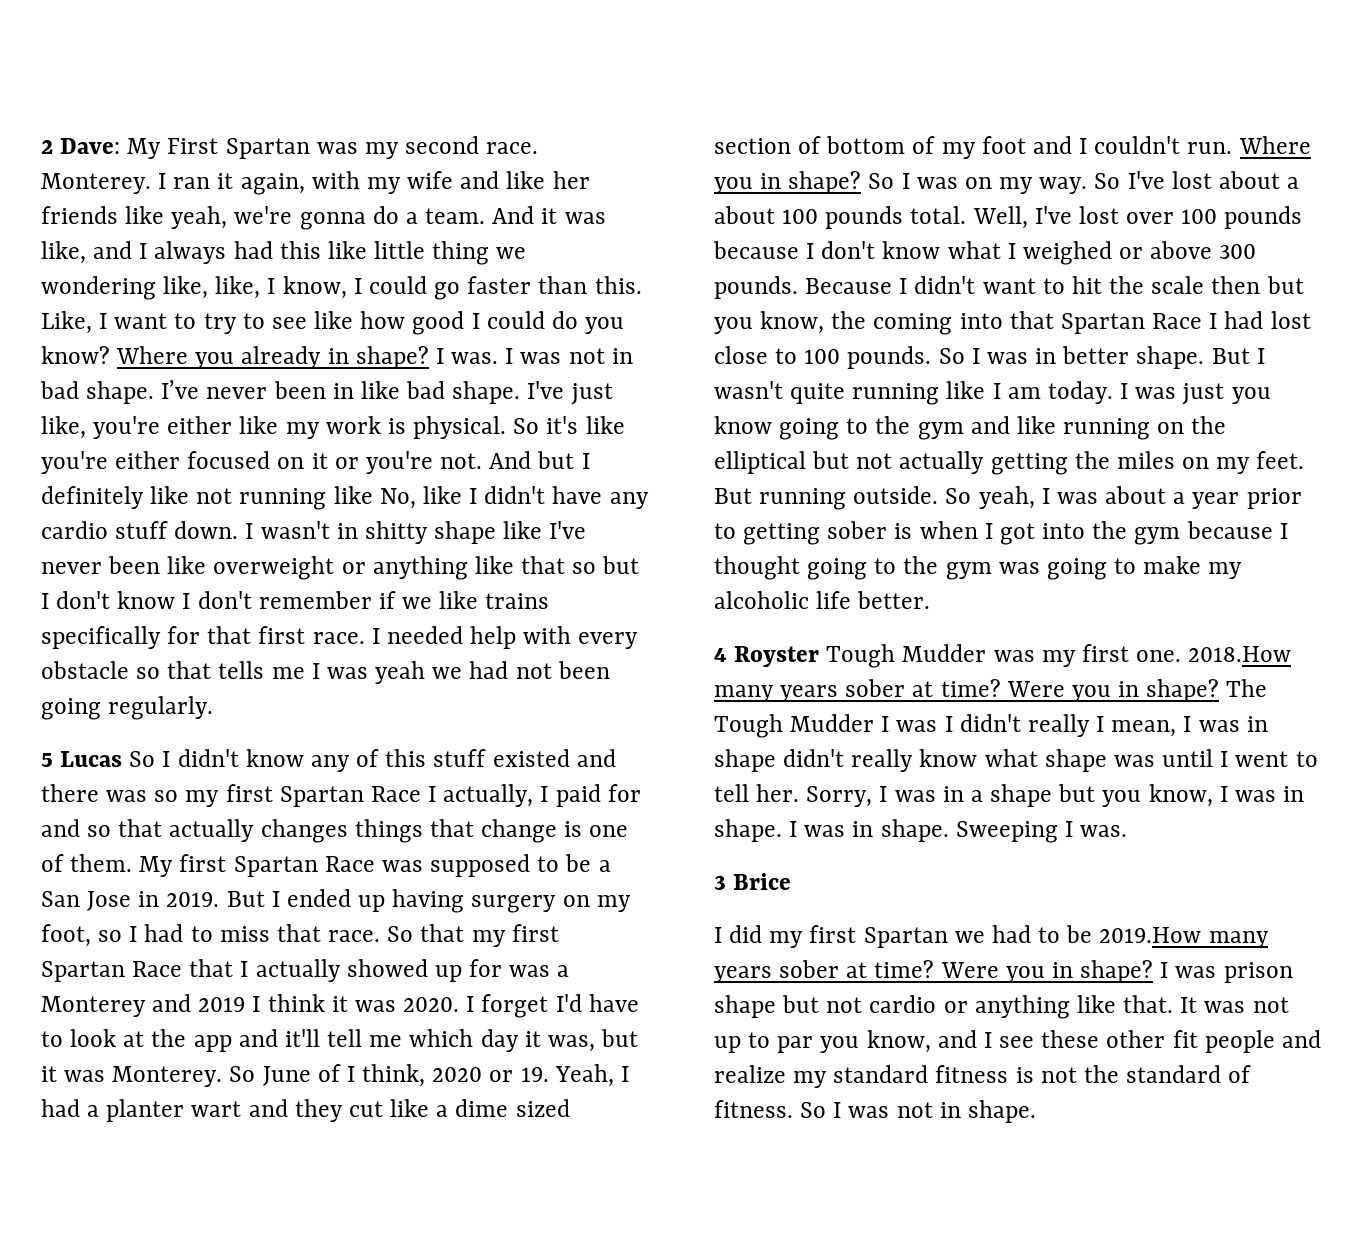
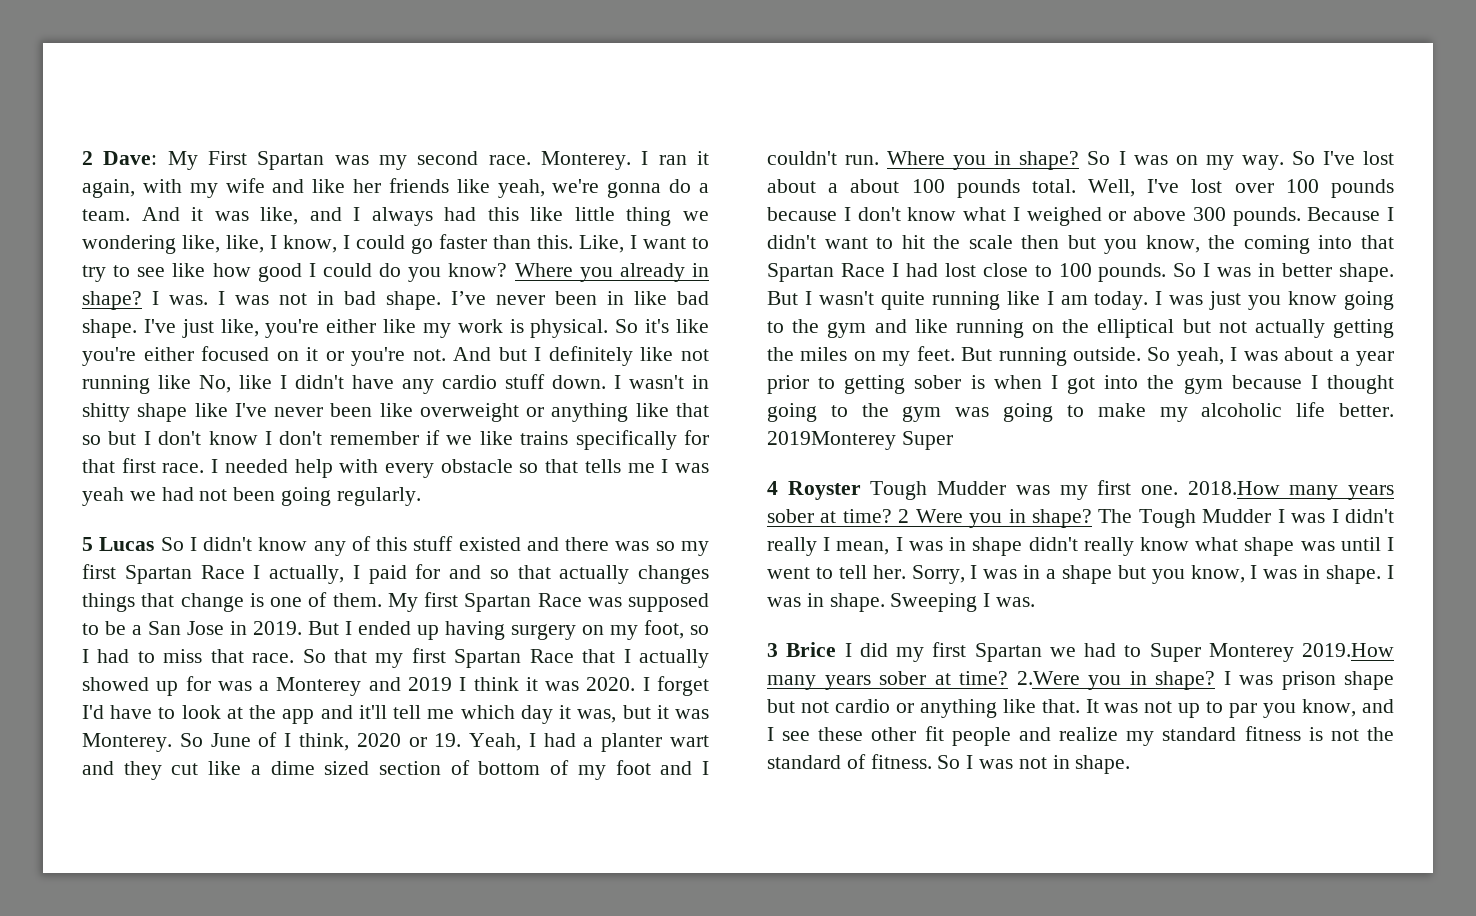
+ 2019Monterey Super
- 2018.How many years sober at time? Were you in shape?
+ 2018.How many years sober at time? 2 Were you in shape?
- 3 Brice
- I did my first Spartan we had to be 2019.How many years sober at time? Were you in shape?
+ 3 Brice I did my first Spartan we had to Super Monterey 2019.How many years sober at time? 2.Were you in shape?

